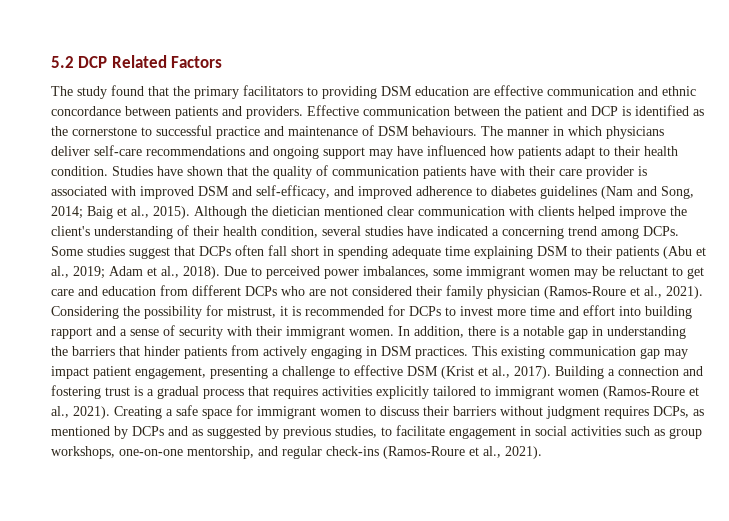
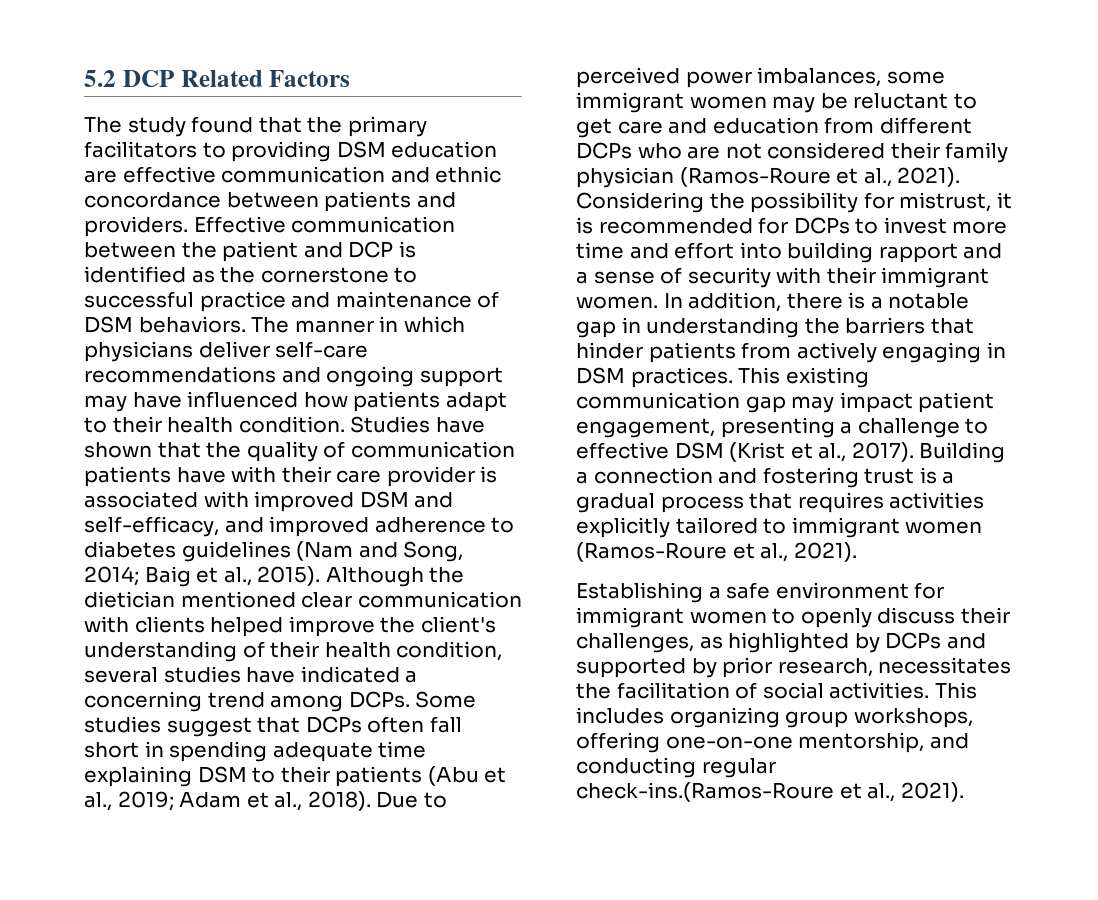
- Effective communication between the patient and DCP is identified as the cornerstone to successful practice and maintenance of DSM behaviours.
+ Effective communication between the patient and DCP is identified as the cornerstone to successful practice and maintenance of DSM behaviors.
- Building a connection and fostering trust is a gradual process that requires activities explicitly tailored to immigrant women (Ramos-Roure et al., 2021). Creating a safe space for immigrant women to discuss their barriers without judgment requires DCPs, as mentioned by DCPs and as suggested by previous studies, to facilitate engagement in social activities such as group workshops, one-on-one mentorship, and regular check-ins (Ramos-Roure et al., 2021).
+ Building a connection and fostering trust is a gradual process that requires activities explicitly tailored to immigrant women (Ramos-Roure et al., 2021).
+ Establishing a safe environment for immigrant women to openly discuss their challenges, as highlighted by DCPs and supported by prior research, necessitates the facilitation of social activities. This includes organizing group workshops, offering one-on-one mentorship, and conducting regular check-ins.(Ramos-Roure et al., 2021).

